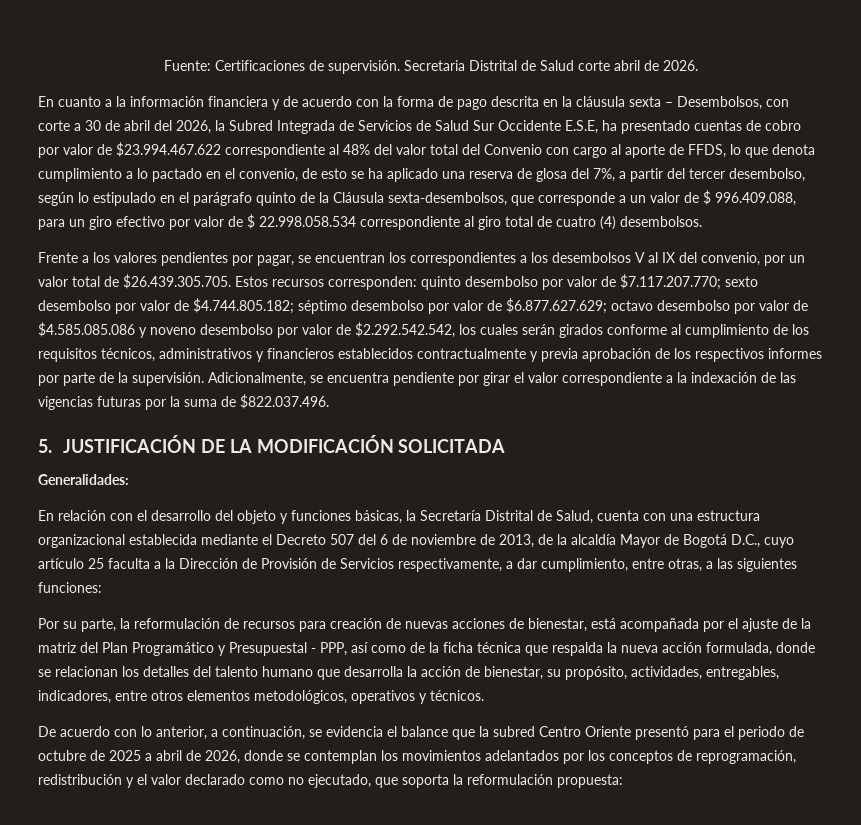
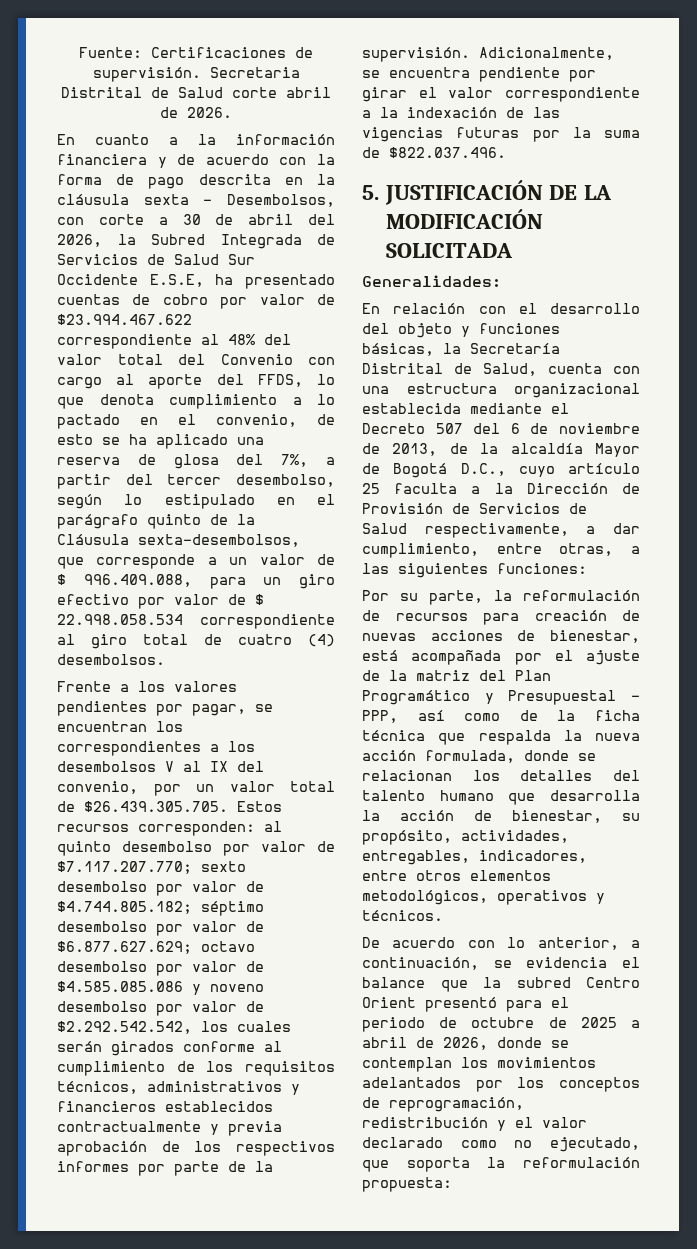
- En cuanto a la información financiera y de acuerdo con la forma de pago descrita en la cláusula sexta – Desembolsos, con corte a 30 de abril del 2026, la Subred Integrada de Servicios de Salud Sur Occidente E.S.E, ha presentado cuentas de cobro por valor de $23.994.467.622 correspondiente al 48% del valor total del Convenio con cargo al aporte de FFDS, lo que denota cumplimiento a lo pactado en el convenio, de esto se ha aplicado una reserva de glosa del 7%, a partir del tercer desembolso, según lo estipulado en el parágrafo quinto de la Cláusula sexta-desembolsos, que corresponde a un valor de $ 996.409.088, para un giro efectivo por valor de $ 22.998.058.534 correspondiente al giro total de cuatro (4) desembolsos.
+ En cuanto a la información financiera y de acuerdo con la forma de pago descrita en la cláusula sexta – Desembolsos, con corte a 30 de abril del 2026, la Subred Integrada de Servicios de Salud Sur Occidente E.S.E, ha presentado cuentas de cobro por valor de $23.994.467.622 correspondiente al 48% del valor total del Convenio con cargo al aporte del FFDS, lo que denota cumplimiento a lo pactado en el convenio, de esto se ha aplicado una reserva de glosa del 7%, a partir del tercer desembolso, según lo estipulado en el parágrafo quinto de la Cláusula sexta-desembolsos, que corresponde a un valor de $ 996.409.088, para un giro efectivo por valor de $ 22.998.058.534 correspondiente al giro total de cuatro (4) desembolsos.
- quinto desembolso por valor de $7.117.207.770;
+ al quinto desembolso por valor de $7.117.207.770;
- En relación con el desarrollo del objeto y funciones básicas, la Secretaría Distrital de Salud, cuenta con una estructura organizacional establecida mediante el Decreto 507 del 6 de noviembre de 2013, de la alcaldía Mayor de Bogotá D.C., cuyo artículo 25 faculta a la Dirección de Provisión de Servicios respectivamente, a dar cumplimiento, entre otras, a las siguientes funciones:
+ En relación con el desarrollo del objeto y funciones básicas, la Secretaría Distrital de Salud, cuenta con una estructura organizacional establecida mediante el Decreto 507 del 6 de noviembre de 2013, de la alcaldía Mayor de Bogotá D.C., cuyo artículo 25 faculta a la Dirección de Provisión de Servicios de Salud respectivamente, a dar cumplimiento, entre otras, a las siguientes funciones:
- De acuerdo con lo anterior, a continuación, se evidencia el balance que la subred Centro Oriente presentó para el periodo de octubre de 2025 a abril de 2026, donde se contemplan los movimientos adelantados por los conceptos de reprogramación, redistribución y el valor declarado como no ejecutado, que soporta la reformulación propuesta:
+ De acuerdo con lo anterior, a continuación, se evidencia el balance que la subred Centro Orient presentó para el periodo de octubre de 2025 a abril de 2026, donde se contemplan los movimientos adelantados por los conceptos de reprogramación, redistribución y el valor declarado como no ejecutado, que soporta la reformulación propuesta:

